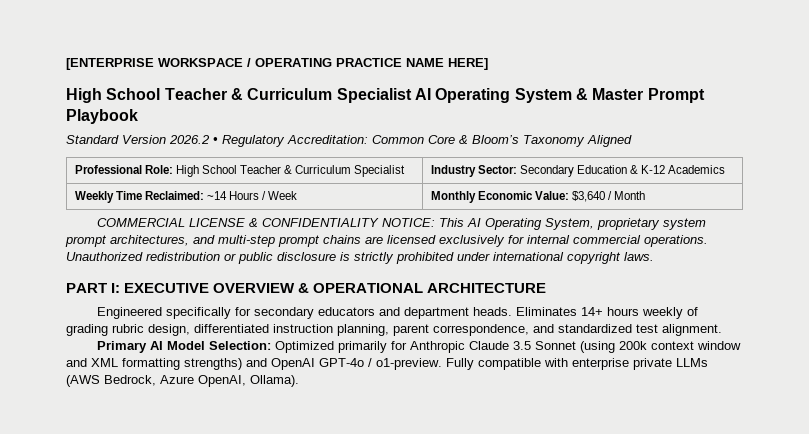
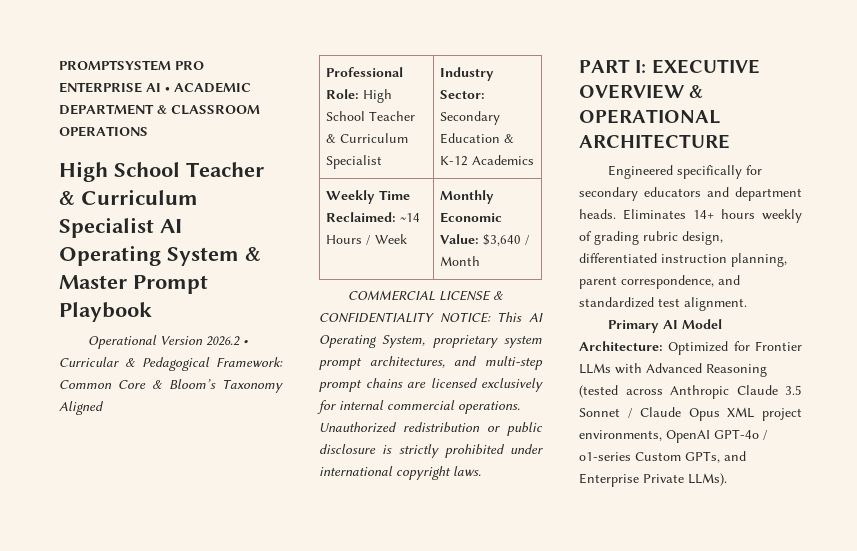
- [ENTERPRISE WORKSPACE / OPERATING PRACTICE NAME HERE]
+ PROMPTSYSTEM PRO ENTERPRISE AI • ACADEMIC DEPARTMENT & CLASSROOM OPERATIONS
- Standard Version 2026.2 • Regulatory Accreditation: Common Core & Bloom’s Taxonomy Aligned
+ Operational Version 2026.2 • Curricular & Pedagogical Framework: Common Core & Bloom’s Taxonomy Aligned
- Primary AI Model Selection: Optimized primarily for Anthropic Claude 3.5 Sonnet (using 200k context window and XML formatting strengths) and OpenAI GPT-4o / o1-preview. Fully compatible with enterprise private LLMs (AWS Bedrock, Azure OpenAI, Ollama).
+ Primary AI Model Architecture: Optimized for Frontier LLMs with Advanced Reasoning (tested across Anthropic Claude 3.5 Sonnet / Claude Opus XML project environments, OpenAI GPT-4o / o1-series Custom GPTs, and Enterprise Private LLMs).

